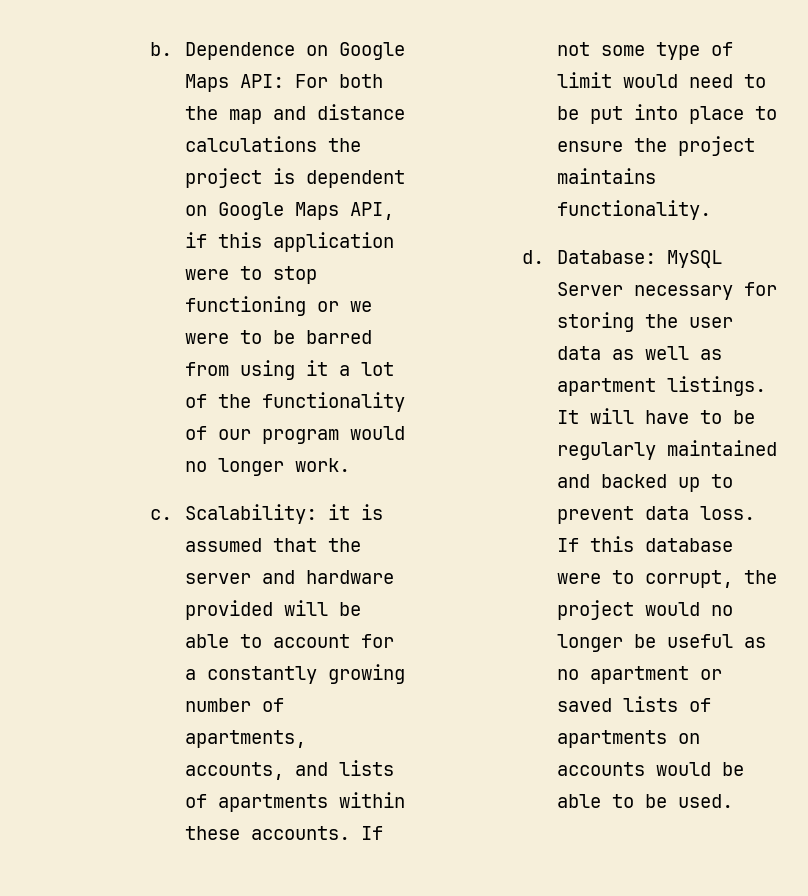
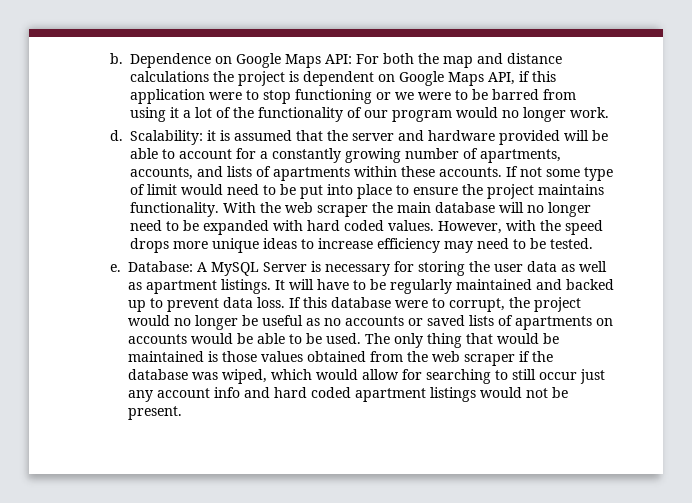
- c.
+ d.
- If not some type of limit would need to be put into place to ensure the project maintains functionality.
- d. Database: MySQL Server necessary for storing the user data as well as apartment listings.
+ If not some type of limit would need to be put into place to ensure the project maintains functionality. With the web scraper the main database will no longer need to be expanded with hard coded values. However, with the speed drops more unique ideas to increase efficiency may need to be tested.
+ e. Database: A MySQL Server is necessary for storing the user data as well as apartment listings.
- If this database were to corrupt, the project would no longer be useful as no apartment or saved lists of apartments on accounts would be able to be used.
+ If this database were to corrupt, the project would no longer be useful as no accounts or saved lists of apartments on accounts would be able to be used.
+ The only thing that would be maintained is those values obtained from the web scraper if the database was wiped, which would allow for searching to still occur just any account info and hard coded apartment listings would not be present.

